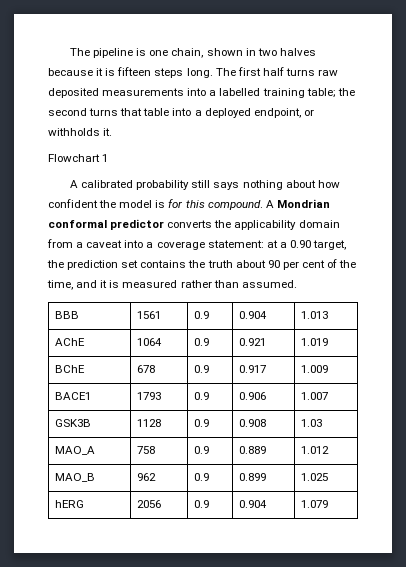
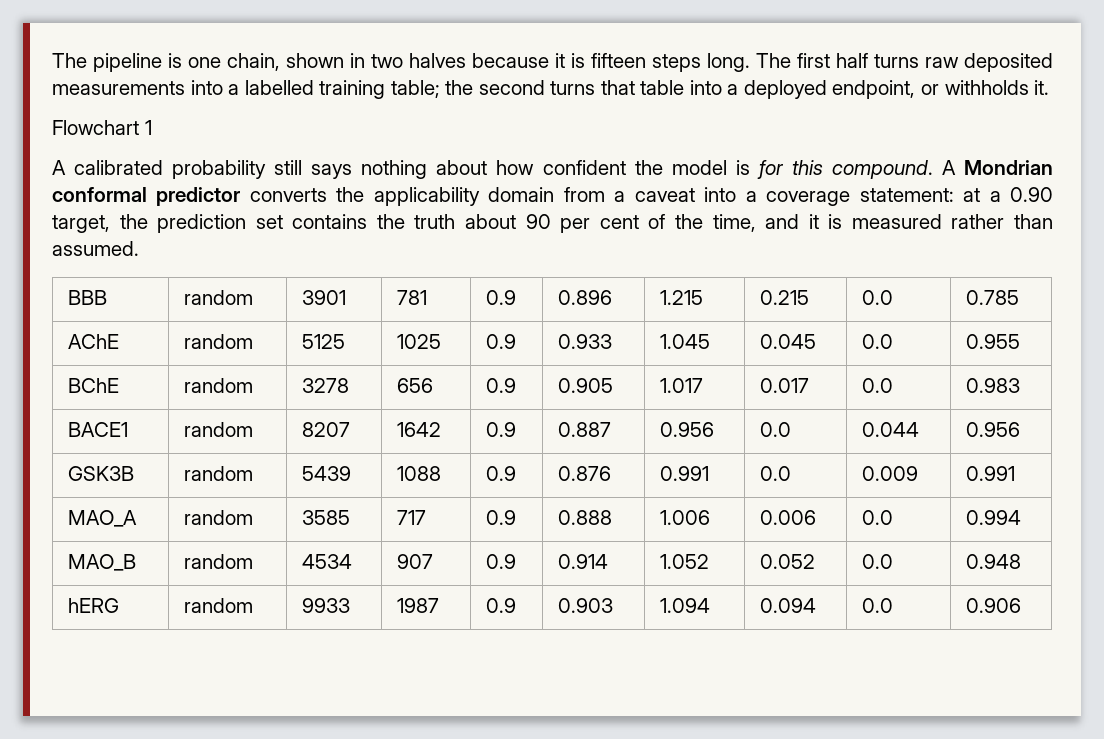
- BBB | 1561 | 0.9 | 0.904 | 1.013
- AChE | 1064 | 0.9 | 0.921 | 1.019
- BChE | 678 | 0.9 | 0.917 | 1.009
- BACE1 | 1793 | 0.9 | 0.906 | 1.007
- GSK3B | 1128 | 0.9 | 0.908 | 1.03
- MAO_A | 758 | 0.9 | 0.889 | 1.012
- MAO_B | 962 | 0.9 | 0.899 | 1.025
- hERG | 2056 | 0.9 | 0.904 | 1.079
+ BBB | random | 3901 | 781 | 0.9 | 0.896 | 1.215 | 0.215 | 0.0 | 0.785
+ AChE | random | 5125 | 1025 | 0.9 | 0.933 | 1.045 | 0.045 | 0.0 | 0.955
+ BChE | random | 3278 | 656 | 0.9 | 0.905 | 1.017 | 0.017 | 0.0 | 0.983
+ BACE1 | random | 8207 | 1642 | 0.9 | 0.887 | 0.956 | 0.0 | 0.044 | 0.956
+ GSK3B | random | 5439 | 1088 | 0.9 | 0.876 | 0.991 | 0.0 | 0.009 | 0.991
+ MAO_A | random | 3585 | 717 | 0.9 | 0.888 | 1.006 | 0.006 | 0.0 | 0.994
+ MAO_B | random | 4534 | 907 | 0.9 | 0.914 | 1.052 | 0.052 | 0.0 | 0.948
+ hERG | random | 9933 | 1987 | 0.9 | 0.903 | 1.094 | 0.094 | 0.0 | 0.906

